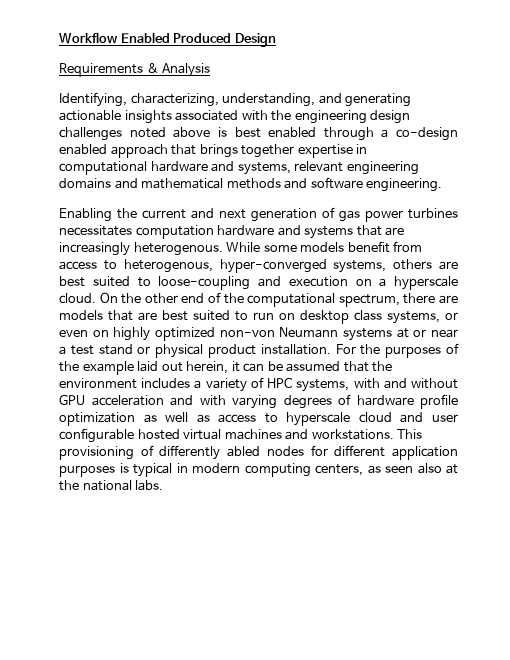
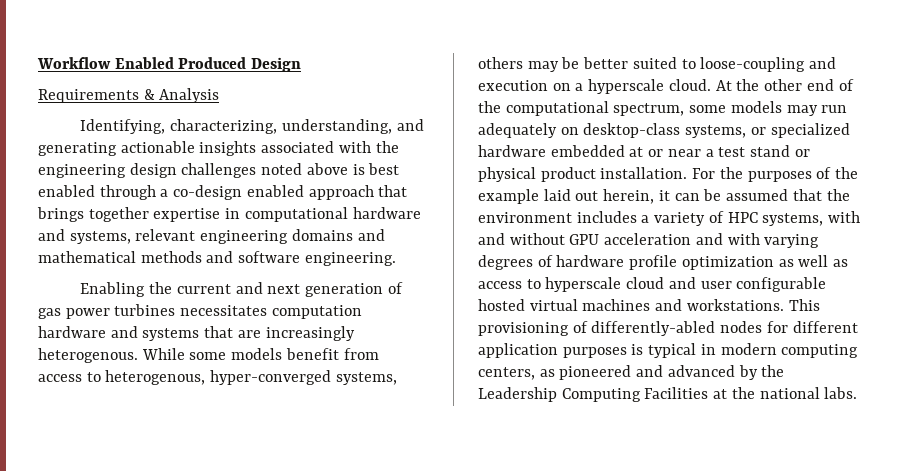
- While some models benefit from access to heterogenous, hyper-converged systems, others are best suited to loose-coupling and execution on a hyperscale cloud.
+ While some models benefit from access to heterogenous, hyper-converged systems, others may be better suited to loose-coupling and execution on a hyperscale cloud.
- On the other end of the computational spectrum, there are models that are best suited to run on desktop class systems, or even on highly optimized non-von Neumann systems at or near a test stand or physical product installation.
+ At the other end of the computational spectrum, some models may run adequately on desktop-class systems, or specialized hardware embedded at or near a test stand or physical product installation.
- This provisioning of differently abled nodes for different application purposes is typical in modern computing centers, as seen also at the national labs.
+ This provisioning of differently-abled nodes for different application purposes is typical in modern computing centers, as pioneered and advanced by the Leadership Computing Facilities at the national labs.

